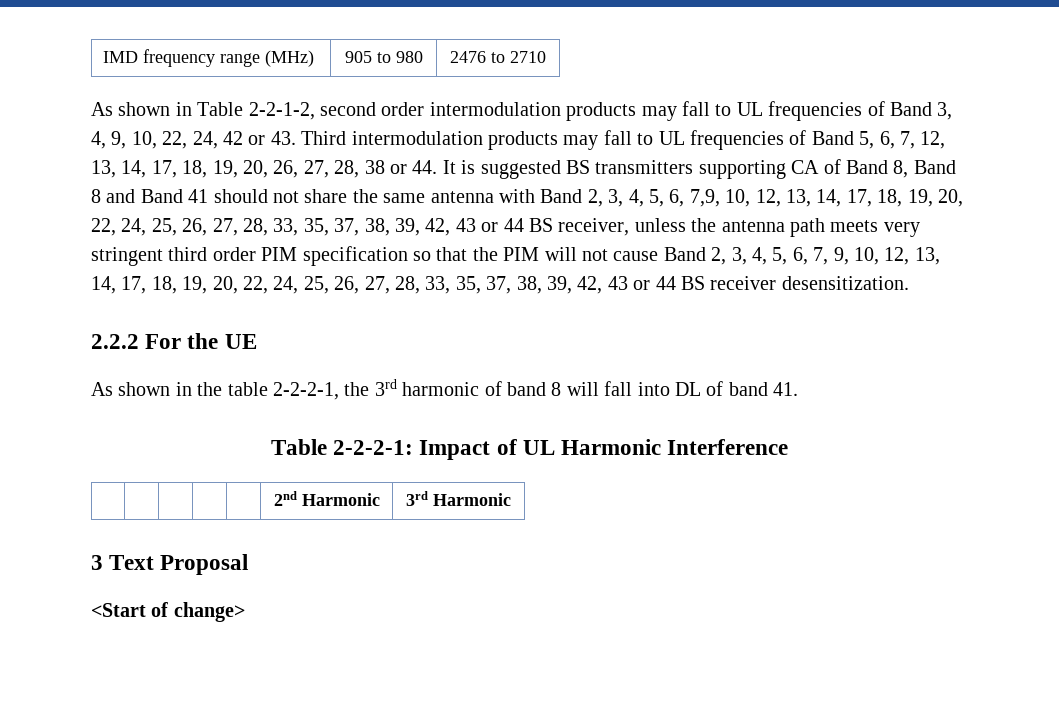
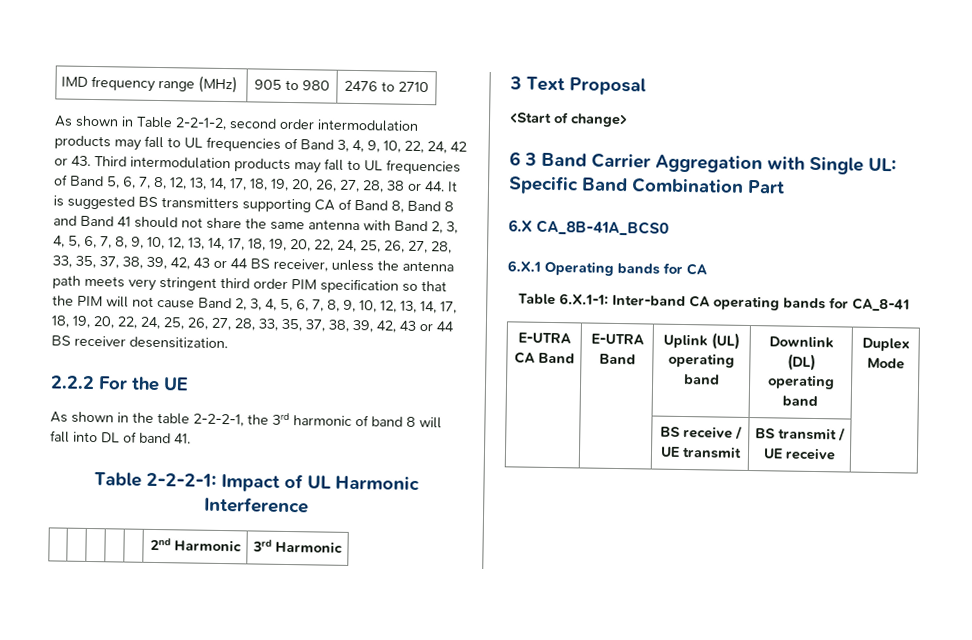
- As shown in Table 2-2-1-2, second order intermodulation products may fall to UL frequencies of Band 3, 4, 9, 10, 22, 24, 42 or 43. Third intermodulation products may fall to UL frequencies of Band 5, 6, 7, 12, 13, 14, 17, 18, 19, 20, 26, 27, 28, 38 or 44. It is suggested BS transmitters supporting CA of Band 8, Band 8 and Band 41 should not share the same antenna with Band 2, 3, 4, 5, 6, 7,9, 10, 12, 13, 14, 17, 18, 19, 20, 22, 24, 25, 26, 27, 28, 33, 35, 37, 38, 39, 42, 43 or 44 BS receiver, unless the antenna path meets very stringent third order PIM specification so that the PIM will not cause Band 2, 3, 4, 5, 6, 7, 9, 10, 12, 13, 14, 17, 18, 19, 20, 22, 24, 25, 26, 27, 28, 33, 35, 37, 38, 39, 42, 43 or 44 BS receiver desensitization.
+ As shown in Table 2-2-1-2, second order intermodulation products may fall to UL frequencies of Band 3, 4, 9, 10, 22, 24, 42 or 43. Third intermodulation products may fall to UL frequencies of Band 5, 6, 7, 8, 12, 13, 14, 17, 18, 19, 20, 26, 27, 28, 38 or 44. It is suggested BS transmitters supporting CA of Band 8, Band 8 and Band 41 should not share the same antenna with Band 2, 3, 4, 5, 6, 7, 8, 9, 10, 12, 13, 14, 17, 18, 19, 20, 22, 24, 25, 26, 27, 28, 33, 35, 37, 38, 39, 42, 43 or 44 BS receiver, unless the antenna path meets very stringent third order PIM specification so that the PIM will not cause Band 2, 3, 4, 5, 6, 7, 8, 9, 10, 12, 13, 14, 17, 18, 19, 20, 22, 24, 25, 26, 27, 28, 33, 35, 37, 38, 39, 42, 43 or 44 BS receiver desensitization.
+ 6 3 Band Carrier Aggregation with Single UL: Specific Band Combination Part
+ 6.X CA_8B-41A_BCS0
+ 6.X.1 Operating bands for CA
+ Table 6.X.1-1: Inter-band CA operating bands for CA_8-41
+ E-UTRA CA Band | E-UTRA Band | Uplink (UL) operating band | Downlink (DL) operating band | Duplex Mode
+ | | BS receive / UE transmit | BS transmit / UE receive |

